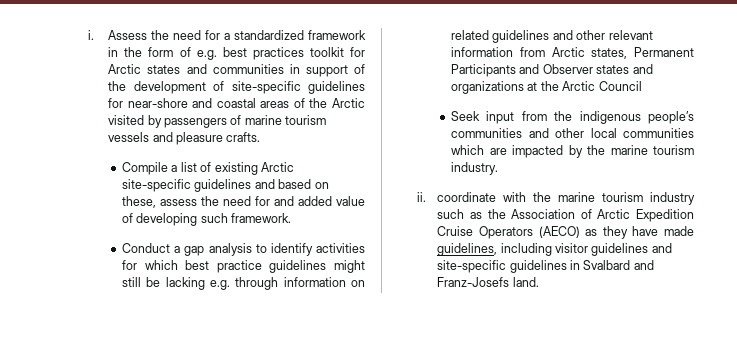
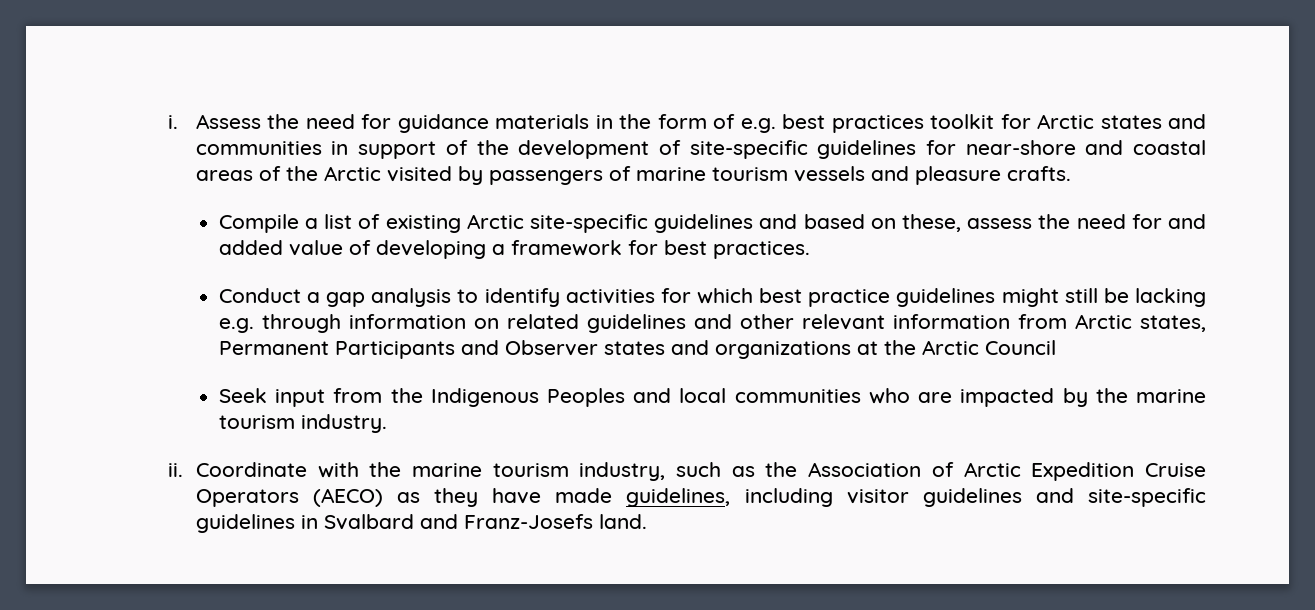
- Assess the need for a standardized framework in the form of e.g. best practices toolkit for Arctic states and communities in support of the development of site-specific guidelines for near-shore and coastal areas of the Arctic visited by passengers of marine tourism vessels and pleasure crafts.
+ Assess the need for guidance materials in the form of e.g. best practices toolkit for Arctic states and communities in support of the development of site-specific guidelines for near-shore and coastal areas of the Arctic visited by passengers of marine tourism vessels and pleasure crafts.
- Compile a list of existing Arctic site-specific guidelines and based on these, assess the need for and added value of developing such framework.
+ Compile a list of existing Arctic site-specific guidelines and based on these, assess the need for and added value of developing a framework for best practices.
- Seek input from the indigenous people’s communities and other local communities which are impacted by the marine tourism industry.
+ Seek input from the Indigenous Peoples and local communities who are impacted by the marine tourism industry.
- ii. coordinate with the marine tourism industry such as the Association of Arctic Expedition Cruise Operators (AECO) as they have made guidelines, including visitor guidelines and site-specific guidelines in Svalbard and Franz-Josefs land.
+ ii. Coordinate with the marine tourism industry, such as the Association of Arctic Expedition Cruise Operators (AECO) as they have made guidelines, including visitor guidelines and site-specific guidelines in Svalbard and Franz-Josefs land.

